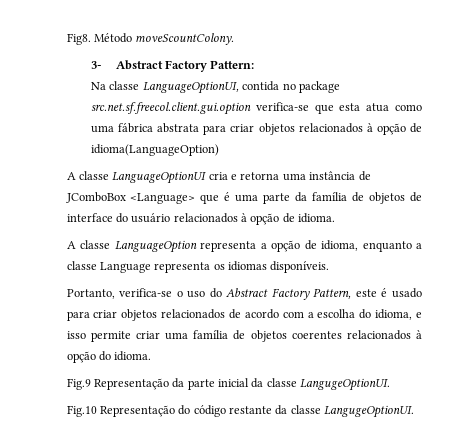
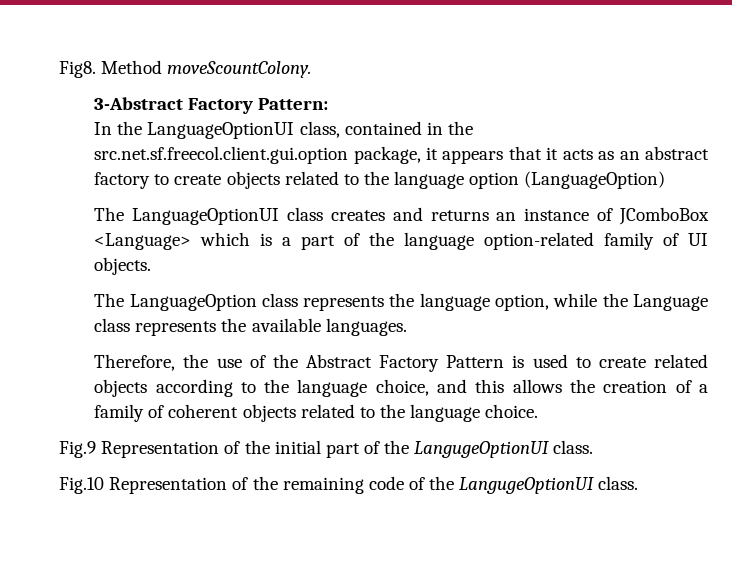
- Método moveScountColony.
+ Method moveScountColony.
- 3- Abstract Factory Pattern:
+ 3-Abstract Factory Pattern:
- Na classe LanguageOptionUI, contida no package src.net.sf.freecol.client.gui.option verifica-se que esta atua como uma fábrica abstrata para criar objetos relacionados à opção de idioma(LanguageOption)
- A classe LanguageOptionUI cria e retorna uma instância de JComboBox <Language> que é uma parte da família de objetos de interface do usuário relacionados à opção de idioma.
- A classe LanguageOption representa a opção de idioma, enquanto a classe Language representa os idiomas disponíveis.
- Portanto, verifica-se o uso do Abstract Factory Pattern, este é usado para criar objetos relacionados de acordo com a escolha do idioma, e isso permite criar uma família de objetos coerentes relacionados à opção do idioma.
- Fig.9 Representação da parte inicial da classe LangugeOptionUI.
- Fig.10 Representação do código restante da classe LangugeOptionUI.
+ In the LanguageOptionUI class, contained in the src.net.sf.freecol.client.gui.option package, it appears that it acts as an abstract factory to create objects related to the language option (LanguageOption)
+ The LanguageOptionUI class creates and returns an instance of JComboBox <Language> which is a part of the language option-related family of UI objects.
+ The LanguageOption class represents the language option, while the Language class represents the available languages.
+ Therefore, the use of the Abstract Factory Pattern is used to create related objects according to the language choice, and this allows the creation of a family of coherent objects related to the language choice.
+ Fig.9 Representation of the initial part of the LangugeOptionUI class.
+ Fig.10 Representation of the remaining code of the LangugeOptionUI class.

